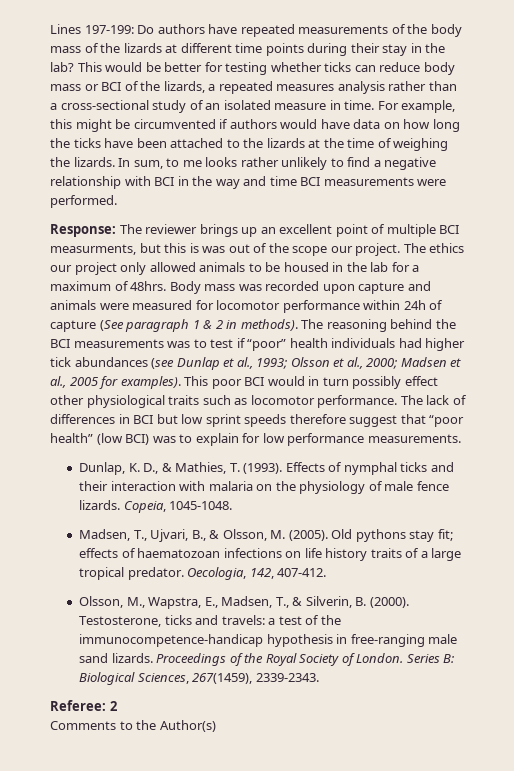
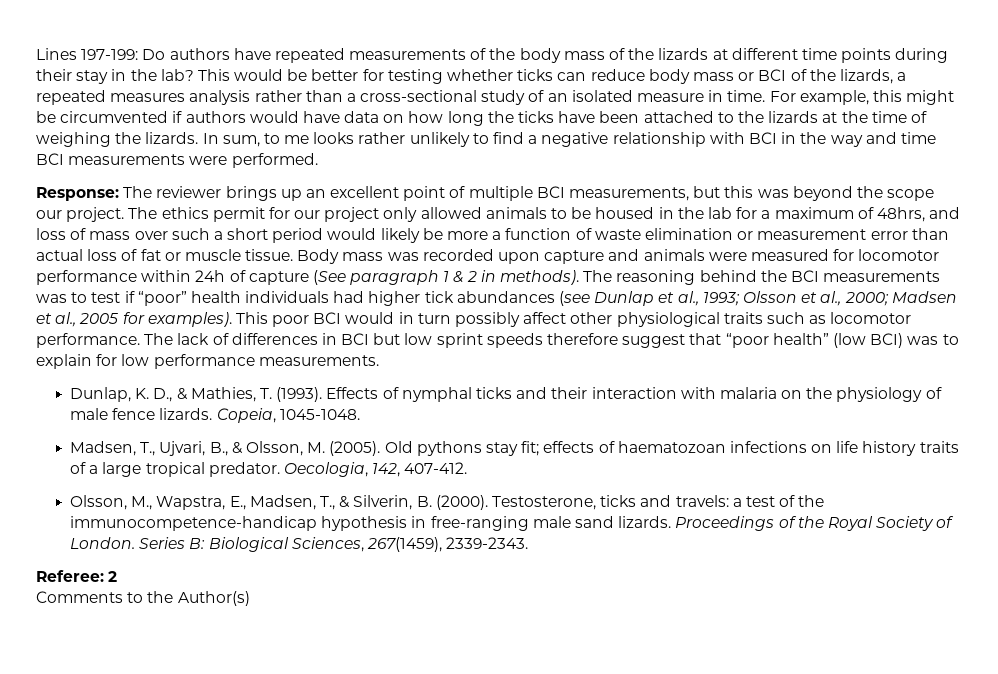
- Response: The reviewer brings up an excellent point of multiple BCI measurments, but this is was out of the scope our project.
+ Response: The reviewer brings up an excellent point of multiple BCI measurements, but this was beyond the scope our project.
- The ethics our project only allowed animals to be housed in the lab for a maximum of 48hrs.
+ The ethics permit for our project only allowed animals to be housed in the lab for a maximum of 48hrs, and loss of mass over such a short period would likely be more a function of waste elimination or measurement error than actual loss of fat or muscle tissue.
- This poor BCI would in turn possibly effect other physiological traits such as locomotor performance.
+ This poor BCI would in turn possibly affect other physiological traits such as locomotor performance.

